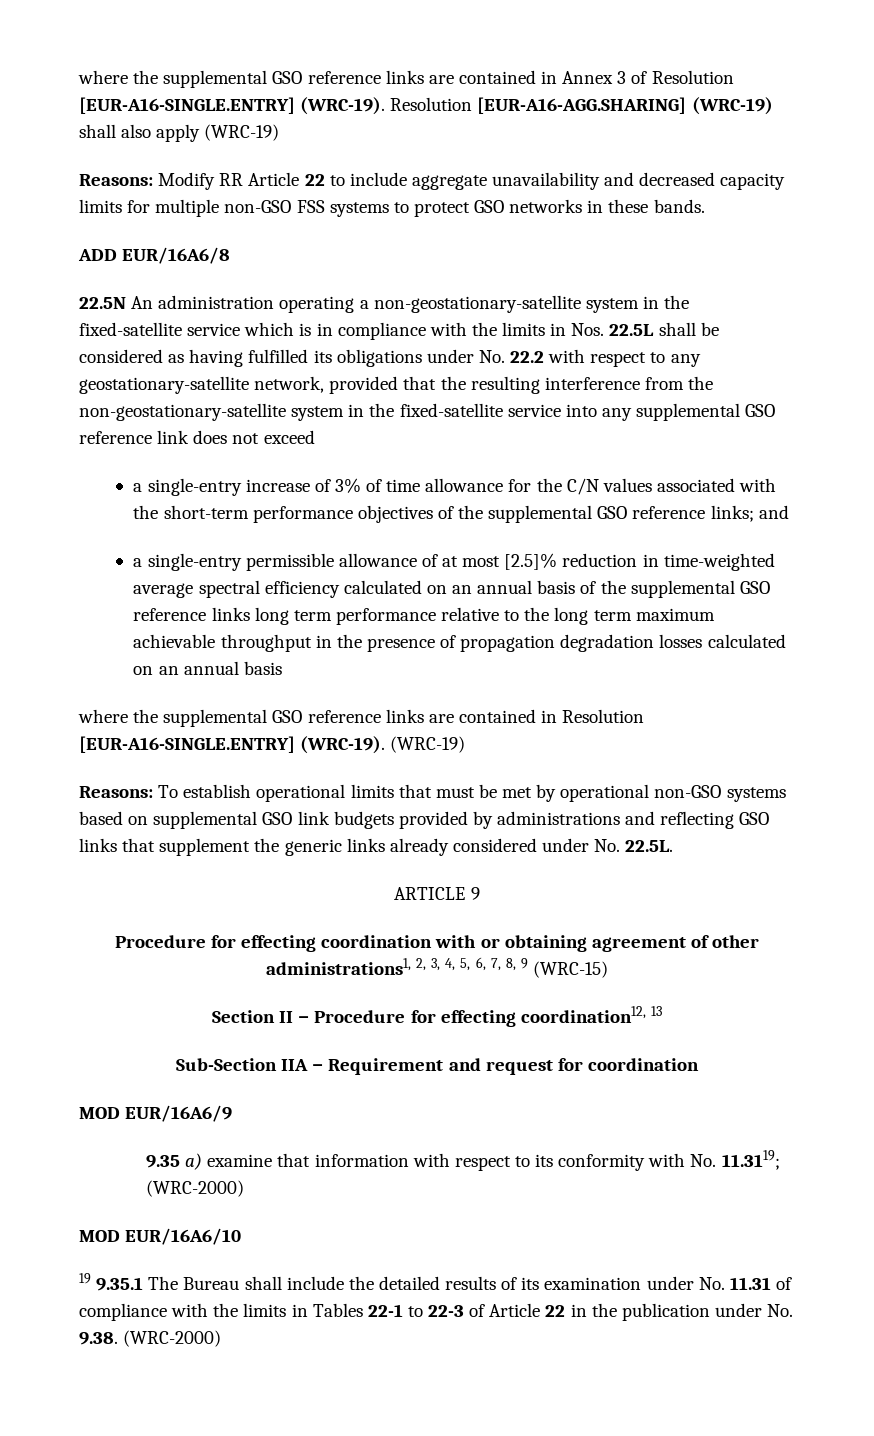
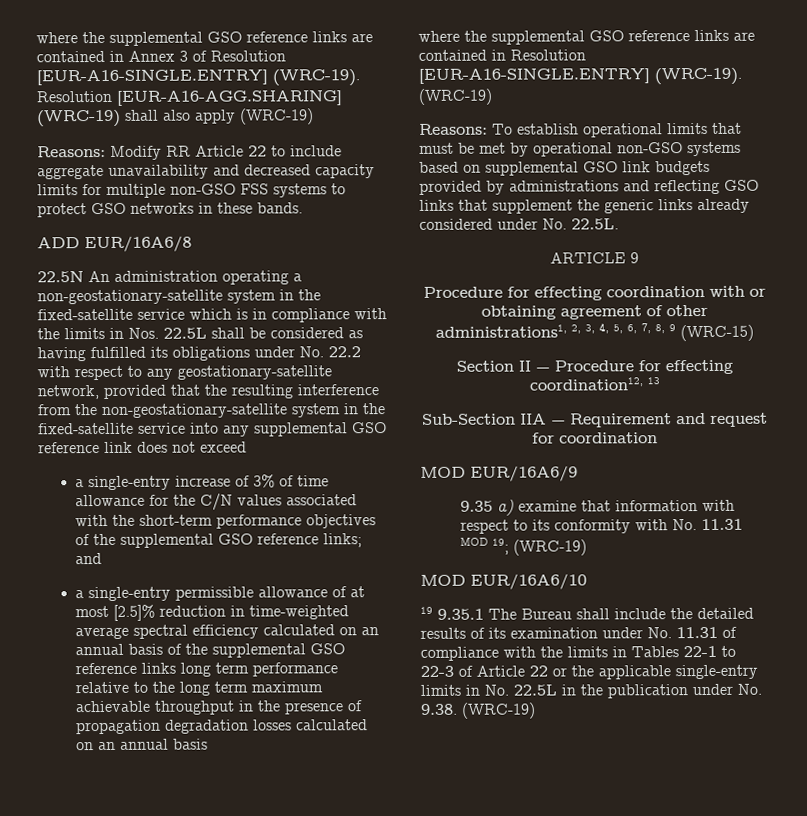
- 9.35 a) examine that information with respect to its conformity with No. 11.3119; (WRC-2000)
+ 9.35 a) examine that information with respect to its conformity with No. 11.31 MOD 19; (WRC-19)
- 19 9.35.1 The Bureau shall include the detailed results of its examination under No. 11.31 of compliance with the limits in Tables 22-1 to 22-3 of Article 22 in the publication under No. 9.38. (WRC-2000)
+ 19 9.35.1 The Bureau shall include the detailed results of its examination under No. 11.31 of compliance with the limits in Tables 22-1 to 22-3 of Article 22 or the applicable single-entry limits in No. 22.5L in the publication under No. 9.38. (WRC-19)

